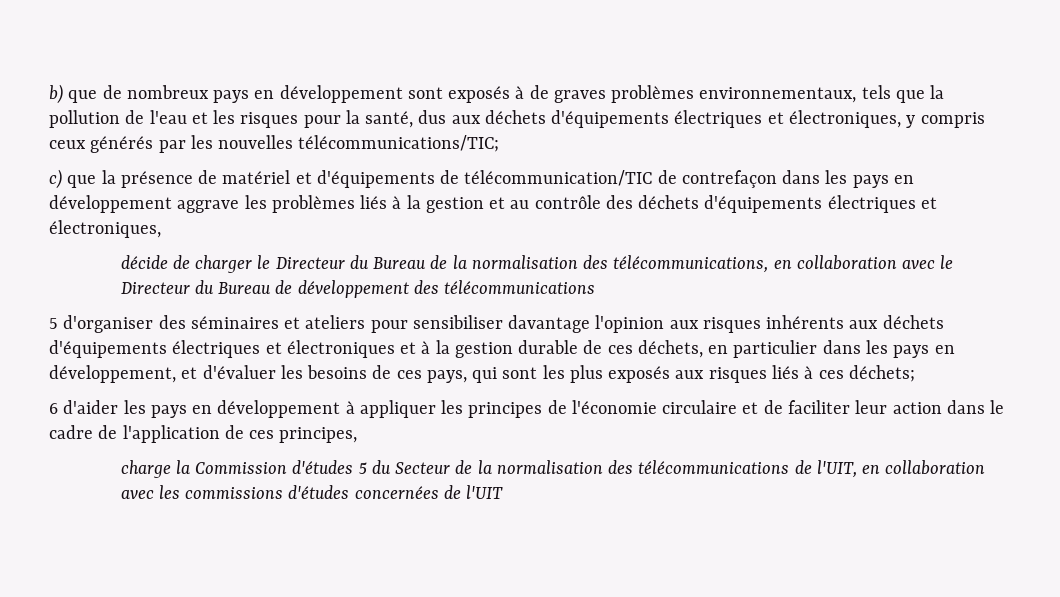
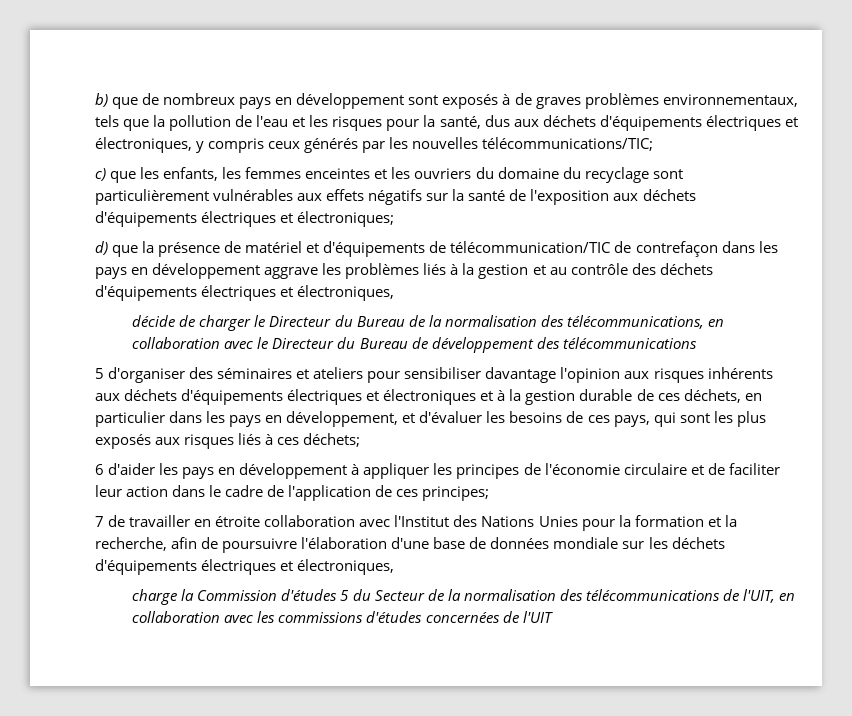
- c) que la présence de matériel et d'équipements de télécommunication/TIC de contrefaçon dans les pays en développement aggrave les problèmes liés à la gestion et au contrôle des déchets d'équipements électriques et électroniques,
+ c) que les enfants, les femmes enceintes et les ouvriers du domaine du recyclage sont particulièrement vulnérables aux effets négatifs sur la santé de l'exposition aux déchets d'équipements électriques et électroniques;
+ d) que la présence de matériel et d'équipements de télécommunication/TIC de contrefaçon dans les pays en développement aggrave les problèmes liés à la gestion et au contrôle des déchets d'équipements électriques et électroniques,
- 6 d'aider les pays en développement à appliquer les principes de l'économie circulaire et de faciliter leur action dans le cadre de l'application de ces principes,
+ 6 d'aider les pays en développement à appliquer les principes de l'économie circulaire et de faciliter leur action dans le cadre de l'application de ces principes;
+ 7 de travailler en étroite collaboration avec l'Institut des Nations Unies pour la formation et la recherche, afin de poursuivre l'élaboration d'une base de données mondiale sur les déchets d'équipements électriques et électroniques,

